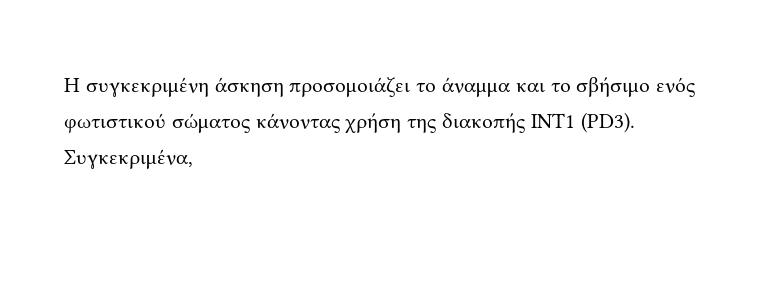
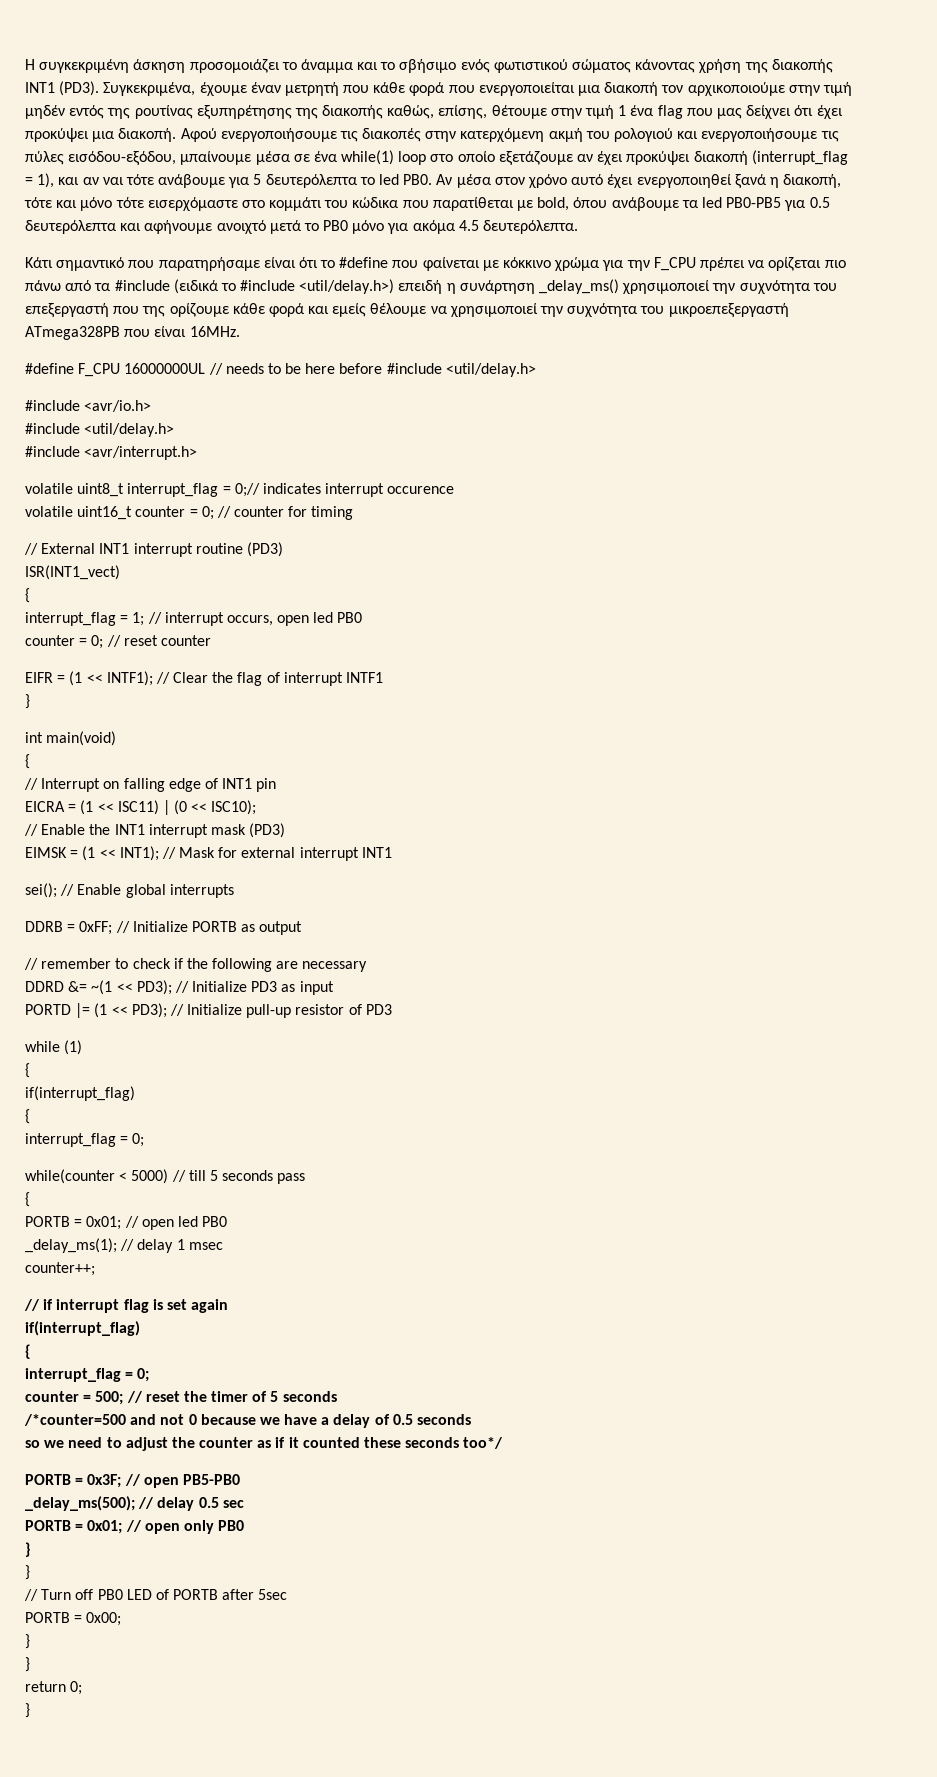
- Συγκεκριμένα,
+ Συγκεκριμένα, έχουμε έναν μετρητή που κάθε φορά που ενεργοποιείται μια διακοπή τον αρχικοποιούμε στην τιμή μηδέν εντός της ρουτίνας εξυπηρέτησης της διακοπής καθώς, επίσης, θέτουμε στην τιμή 1 ένα flag που μας δείχνει ότι έχει προκύψει μια διακοπή. Αφού ενεργοποιήσουμε τις διακοπές στην κατερχόμενη ακμή του ρολογιού και ενεργοποιήσουμε τις πύλες εισόδου-εξόδου, μπαίνουμε μέσα σε ένα while(1) loop στο οποίο εξετάζουμε αν έχει προκύψει διακοπή (interrupt_flag = 1), και αν ναι τότε ανάβουμε για 5 δευτερόλεπτα το led PB0. Αν μέσα στον χρόνο αυτό έχει ενεργοποιηθεί ξανά η διακοπή, τότε και μόνο τότε εισερχόμαστε στο κομμάτι του κώδικα που παρατίθεται με bold, όπου ανάβουμε τα led PB0-PB5 για 0.5 δευτερόλεπτα και αφήνουμε ανοιχτό μετά το PB0 μόνο για ακόμα 4.5 δευτερόλεπτα.
+ Κάτι σημαντικό που παρατηρήσαμε είναι ότι το #define που φαίνεται με κόκκινο χρώμα για την F_CPU πρέπει να ορίζεται πιο πάνω από τα #include (ειδικά το #include <util/delay.h>) επειδή η συνάρτηση _delay_ms() χρησιμοποιεί την συχνότητα του επεξεργαστή που της ορίζουμε κάθε φορά και εμείς θέλουμε να χρησιμοποιεί την συχνότητα του μικροεπεξεργαστή ATmega328PB που είναι 16MHz.
+ #define F_CPU 16000000UL // needs to be here before #include <util/delay.h>
+ #include <avr/io.h>
+ #include <util/delay.h>
+ #include <avr/interrupt.h>
+ volatile uint8_t interrupt_flag = 0;// indicates interrupt occurence
+ volatile uint16_t counter = 0; // counter for timing
+ // External INT1 interrupt routine (PD3)
+ ISR(INT1_vect)
+ {
+ interrupt_flag = 1; // interrupt occurs, open led PB0
+ counter = 0; // reset counter
+ EIFR = (1 << INTF1); // Clear the flag of interrupt INTF1
+ }
+ int main(void)
+ {
+ // Interrupt on falling edge of INT1 pin
+ EICRA = (1 << ISC11) | (0 << ISC10);
+ // Enable the INT1 interrupt mask (PD3)
+ EIMSK = (1 << INT1); // Mask for external interrupt INT1
+ sei(); // Enable global interrupts
+ DDRB = 0xFF; // Initialize PORTB as output
+ // remember to check if the following are necessary
+ DDRD &= ~(1 << PD3); // Initialize PD3 as input
+ PORTD |= (1 << PD3); // Initialize pull-up resistor of PD3
+ while (1)
+ {
+ if(interrupt_flag)
+ {
+ interrupt_flag = 0;
+ while(counter < 5000) // till 5 seconds pass
+ {
+ PORTB = 0x01; // open led PB0
+ _delay_ms(1); // delay 1 msec
+ counter++;
+ // if interrupt flag is set again
+ if(interrupt_flag)
+ {
+ interrupt_flag = 0;
+ counter = 500; // reset the timer of 5 seconds
+ /*counter=500 and not 0 because we have a delay of 0.5 seconds
+ so we need to adjust the counter as if it counted these seconds too*/
+ PORTB = 0x3F; // open PB5-PB0
+ _delay_ms(500); // delay 0.5 sec
+ PORTB = 0x01; // open only PB0
+ }
+ }
+ // Turn off PB0 LED of PORTB after 5sec
+ PORTB = 0x00;
+ }
+ }
+ return 0;
+ }

